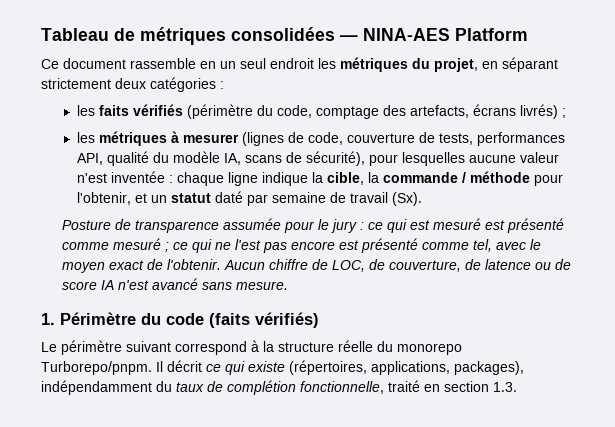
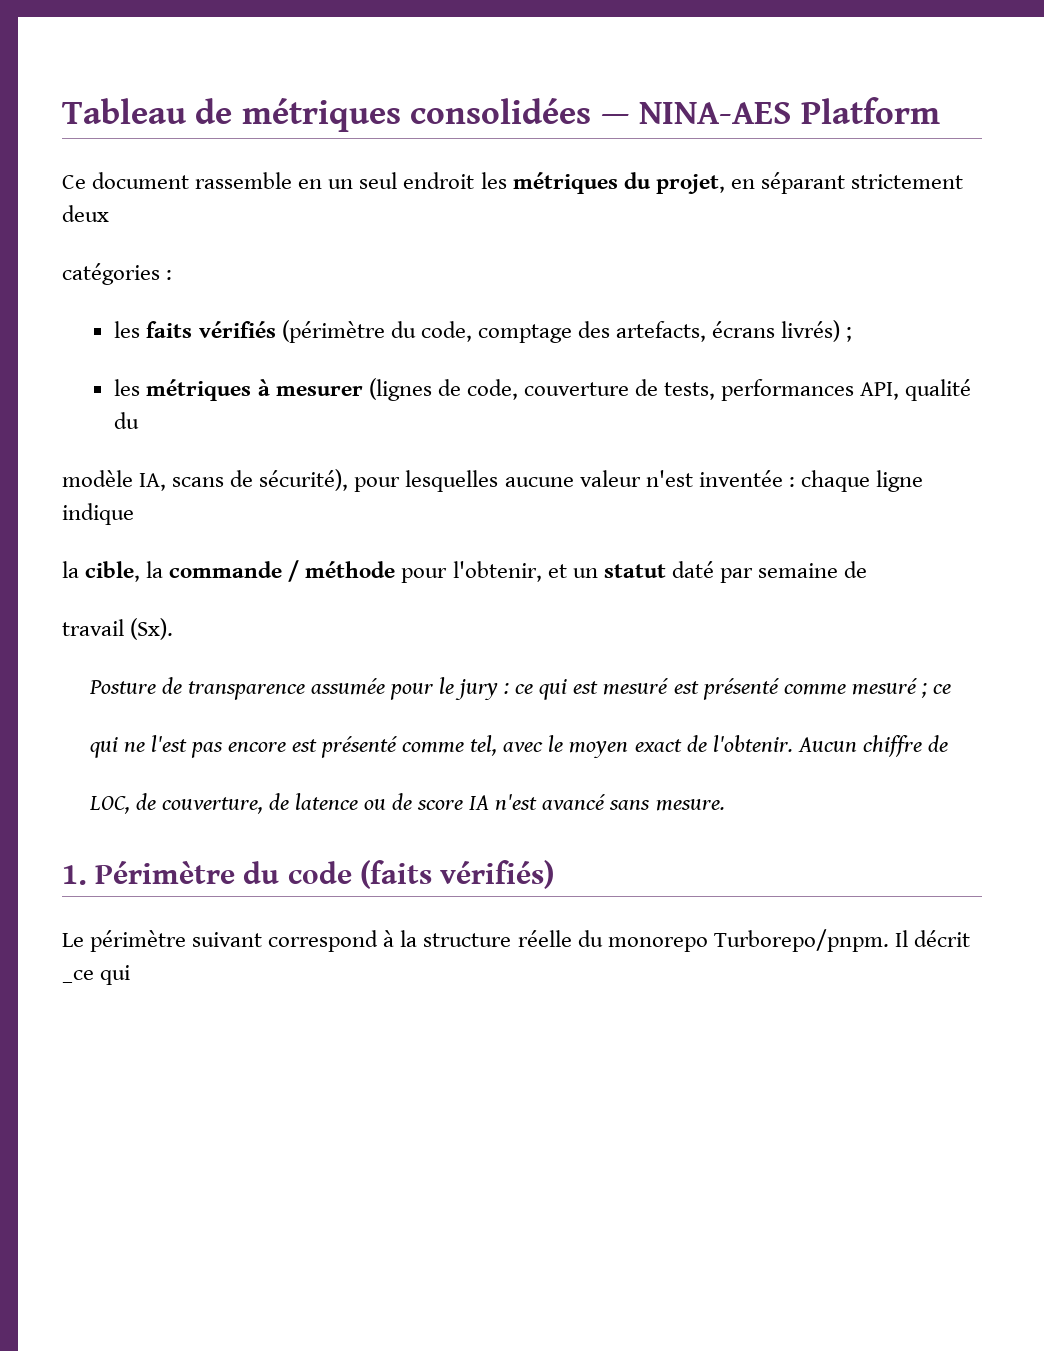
- Ce document rassemble en un seul endroit les métriques du projet, en séparant strictement deux catégories :
+ Ce document rassemble en un seul endroit les métriques du projet, en séparant strictement deux
+ catégories :
- les métriques à mesurer (lignes de code, couverture de tests, performances API, qualité du modèle IA, scans de sécurité), pour lesquelles aucune valeur n'est inventée : chaque ligne indique la cible, la commande / méthode pour l'obtenir, et un statut daté par semaine de travail (Sx).
+ les métriques à mesurer (lignes de code, couverture de tests, performances API, qualité du
+ modèle IA, scans de sécurité), pour lesquelles aucune valeur n'est inventée : chaque ligne indique
+ la cible, la commande / méthode pour l'obtenir, et un statut daté par semaine de
+ travail (Sx).
- Posture de transparence assumée pour le jury : ce qui est mesuré est présenté comme mesuré ; ce qui ne l'est pas encore est présenté comme tel, avec le moyen exact de l'obtenir.
+ Posture de transparence assumée pour le jury : ce qui est mesuré est présenté comme mesuré ; ce
+ qui ne l'est pas encore est présenté comme tel, avec le moyen exact de l'obtenir.
- Aucun chiffre de LOC, de couverture, de latence ou de score IA n'est avancé sans mesure.
+ Aucun chiffre de
+ LOC, de couverture, de latence ou de score IA n'est avancé sans mesure.
- Il décrit ce qui existe (répertoires, applications, packages), indépendamment du taux de complétion fonctionnelle, traité en section 1.3.
+ Il décrit _ce qui

